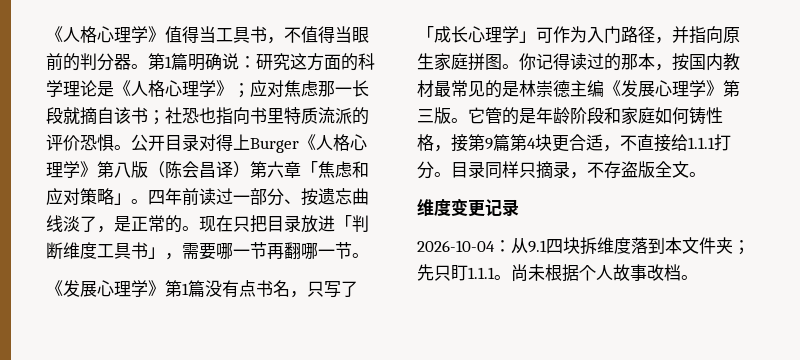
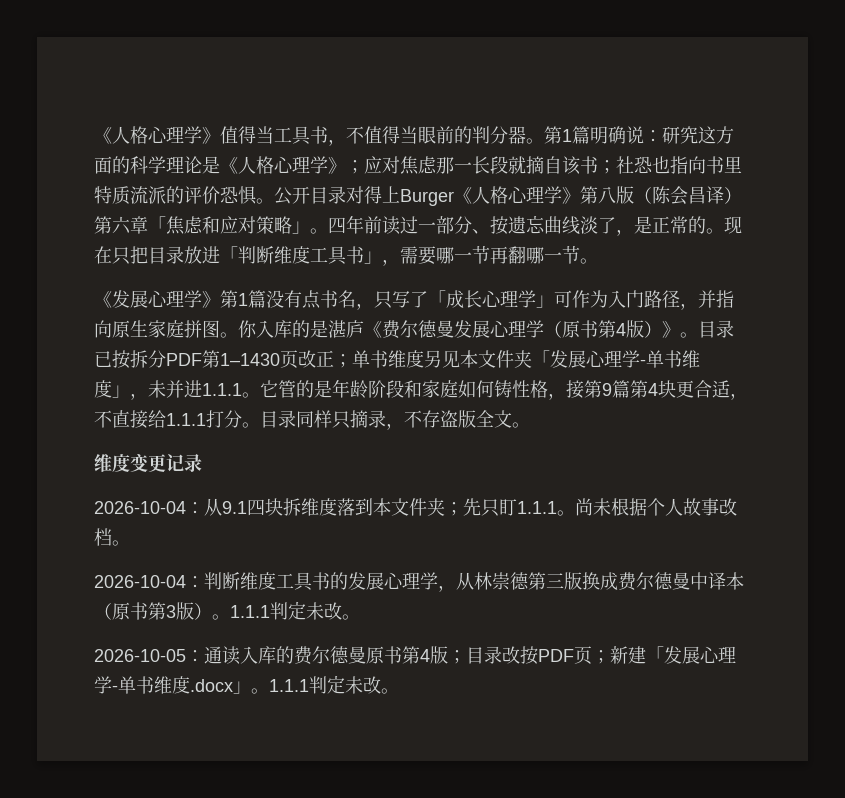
- 你记得读过的那本，按国内教材最常见的是林崇德主编《发展心理学》第三版。
+ 你入库的是湛庐《费尔德曼发展心理学（原书第4版）》。目录已按拆分PDF第1–1430页改正；单书维度另见本文件夹「发展心理学-单书维度」，未并进1.1.1。
+ 2026-10-04：判断维度工具书的发展心理学，从林崇德第三版换成费尔德曼中译本（原书第3版）。1.1.1判定未改。
+ 2026-10-05：通读入库的费尔德曼原书第4版；目录改按PDF页；新建「发展心理学-单书维度.docx」。1.1.1判定未改。

